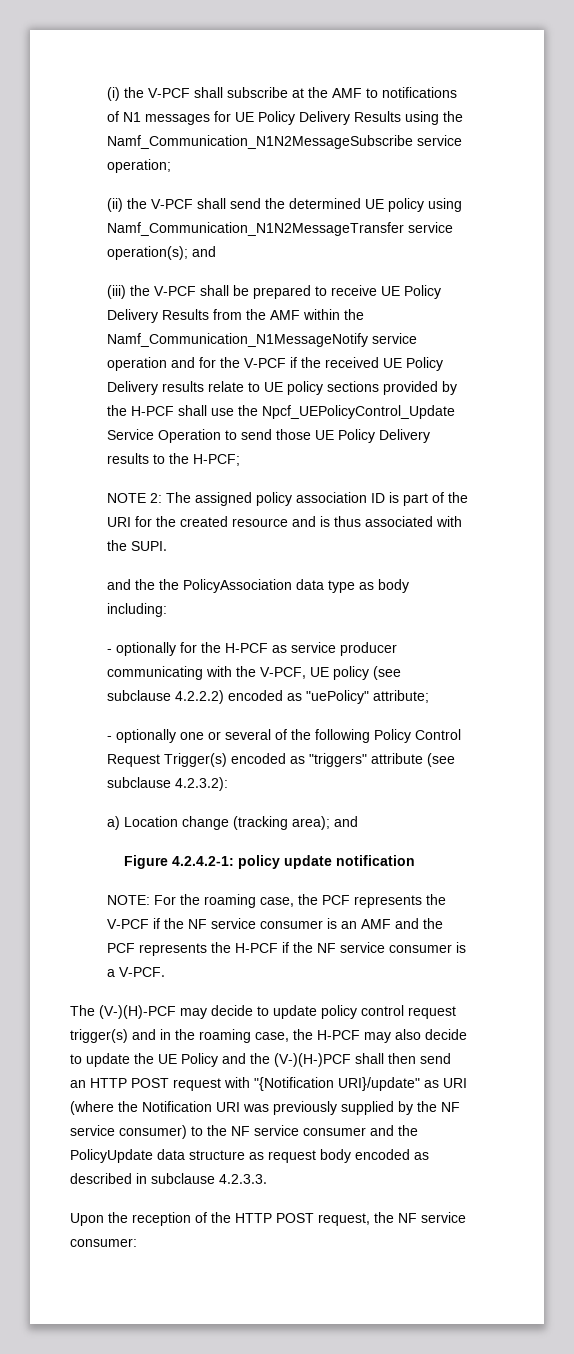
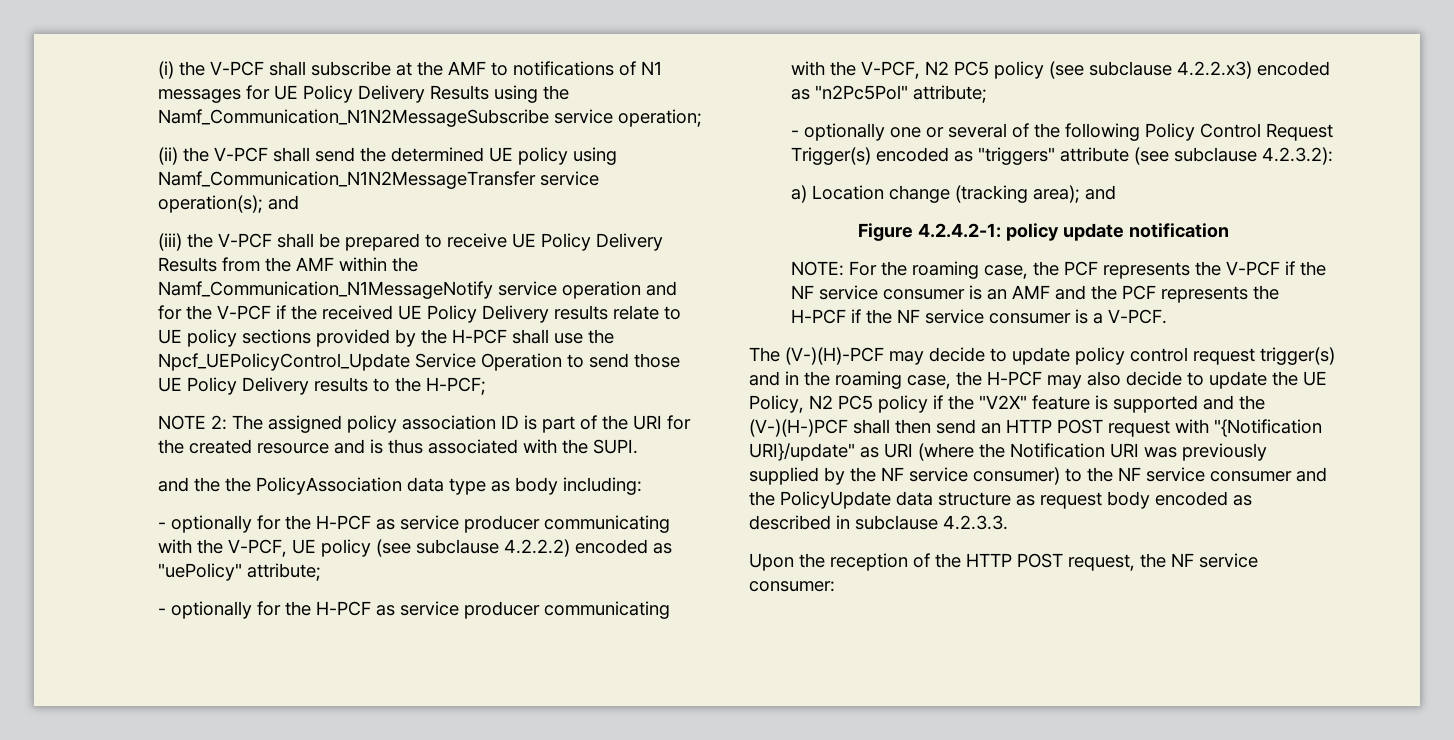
+ - optionally for the H-PCF as service producer communicating with the V-PCF, N2 PC5 policy (see subclause 4.2.2.x3) encoded as "n2Pc5Pol" attribute;
- The (V-)(H)-PCF may decide to update policy control request trigger(s) and in the roaming case, the H-PCF may also decide to update the UE Policy and the (V-)(H-)PCF shall then send an HTTP POST request with "{Notification URI}/update" as URI (where the Notification URI was previously supplied by the NF service consumer) to the NF service consumer and the PolicyUpdate data structure as request body encoded as described in subclause 4.2.3.3.
+ The (V-)(H)-PCF may decide to update policy control request trigger(s) and in the roaming case, the H-PCF may also decide to update the UE Policy, N2 PC5 policy if the "V2X" feature is supported and the (V-)(H-)PCF shall then send an HTTP POST request with "{Notification URI}/update" as URI (where the Notification URI was previously supplied by the NF service consumer) to the NF service consumer and the PolicyUpdate data structure as request body encoded as described in subclause 4.2.3.3.

